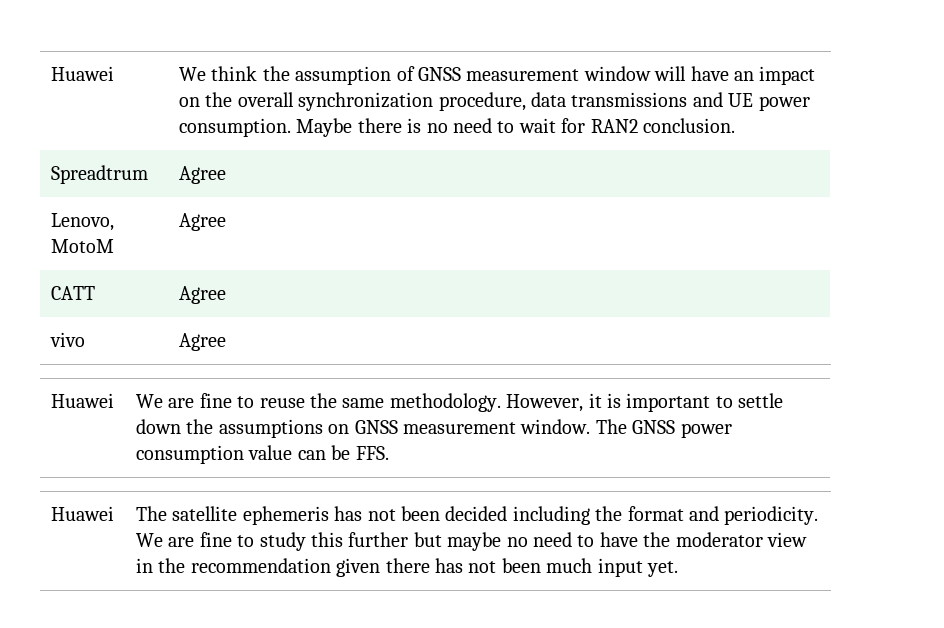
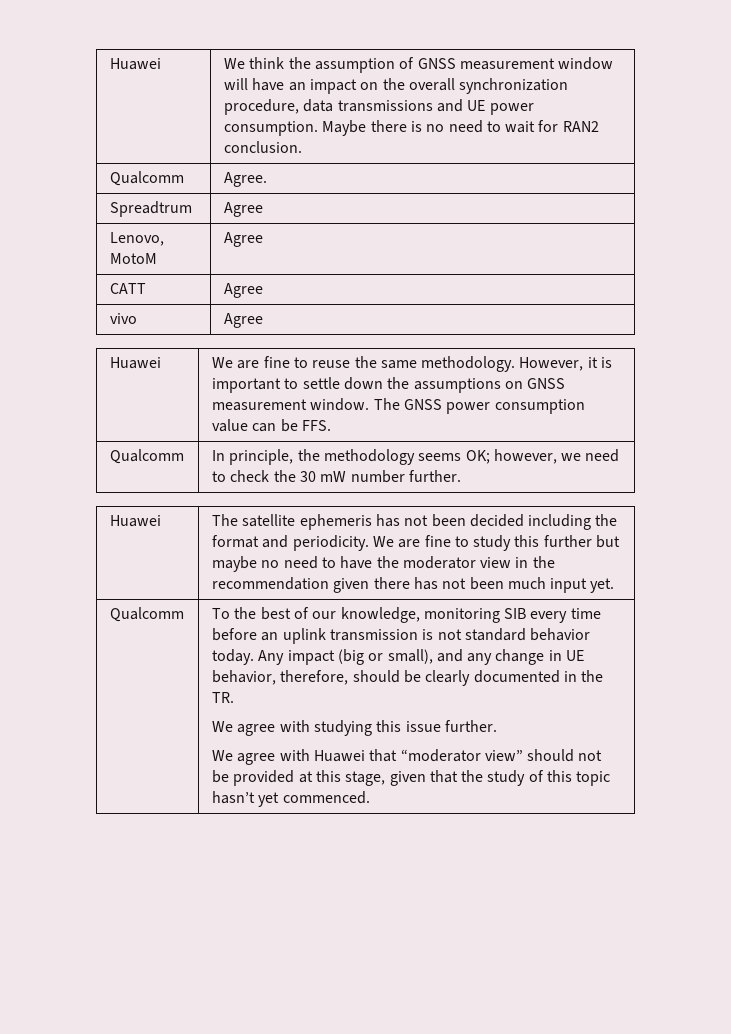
+ Qualcomm | Agree.
+ Qualcomm | In principle, the methodology seems OK; however, we need to check the 30 mW number further.
+ Qualcomm | To the best of our knowledge, monitoring SIB every time before an uplink transmission is not standard behavior today. Any impact (big or small), and any change in UE behavior, therefore, should be clearly documented in the TR.
+ We agree with studying this issue further.
+ We agree with Huawei that “moderator view” should not be provided at this stage, given that the study of this topic hasn’t yet commenced.

